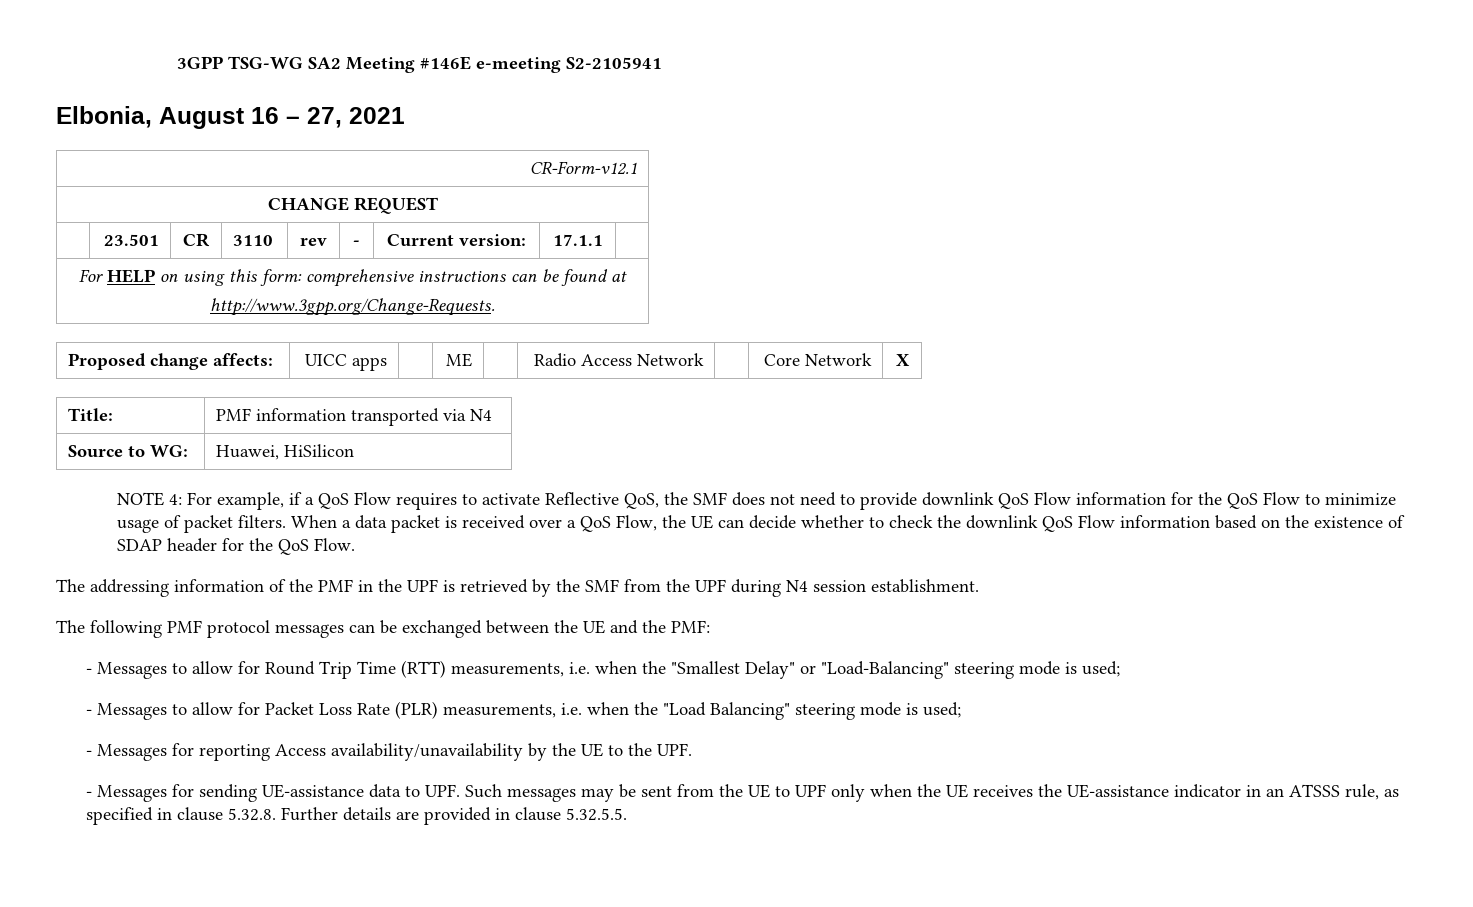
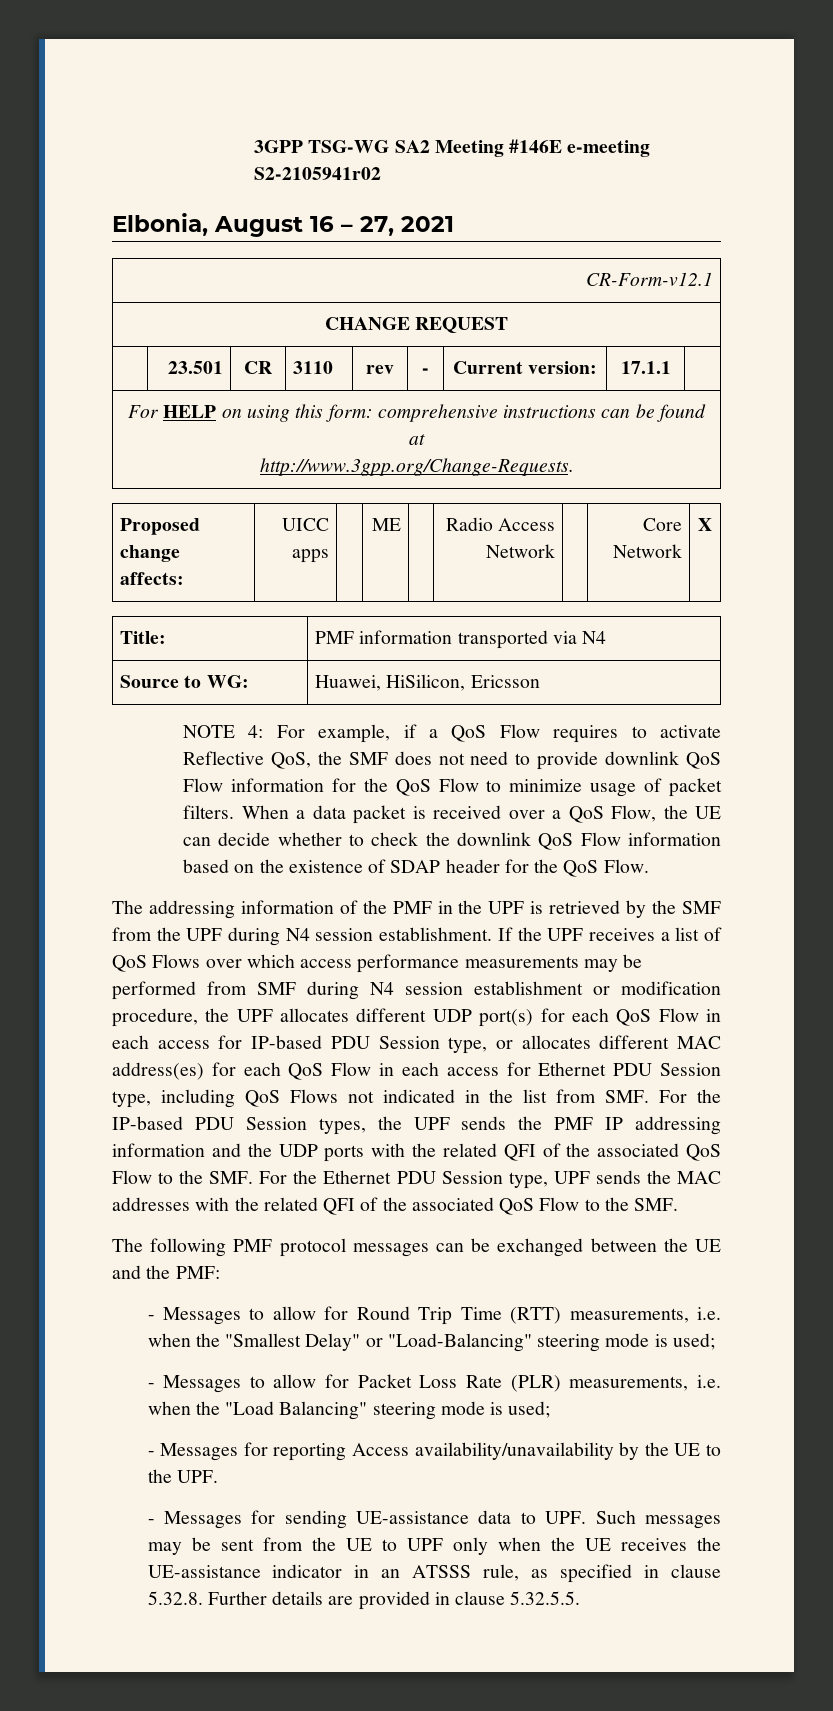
- 3GPP TSG-WG SA2 Meeting #146E e-meeting S2-2105941
+ 3GPP TSG-WG SA2 Meeting #146E e-meeting S2-2105941r02
- Source to WG: | Huawei, HiSilicon
+ Source to WG: | Huawei, HiSilicon, Ericsson
+ If the UPF receives a list of QoS Flows over which access performance measurements may be performed from SMF during N4 session establishment or modification procedure, the UPF allocates different UDP port(s) for each QoS Flow in each access for IP-based PDU Session type, or allocates different MAC address(es) for each QoS Flow in each access for Ethernet PDU Session type, including QoS Flows not indicated in the list from SMF. For the IP-based PDU Session types, the UPF sends the PMF IP addressing information and the UDP ports with the related QFI of the associated QoS Flow to the SMF. For the Ethernet PDU Session type, UPF sends the MAC addresses with the related QFI of the associated QoS Flow to the SMF.

